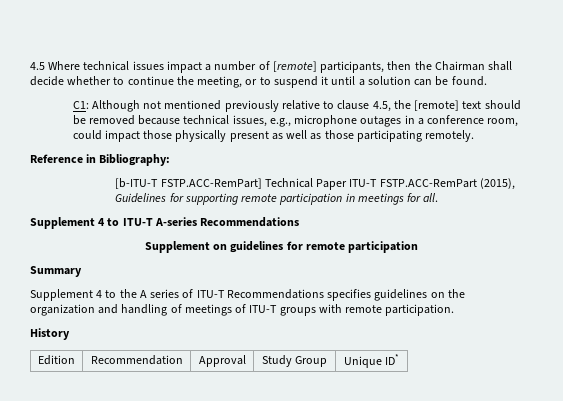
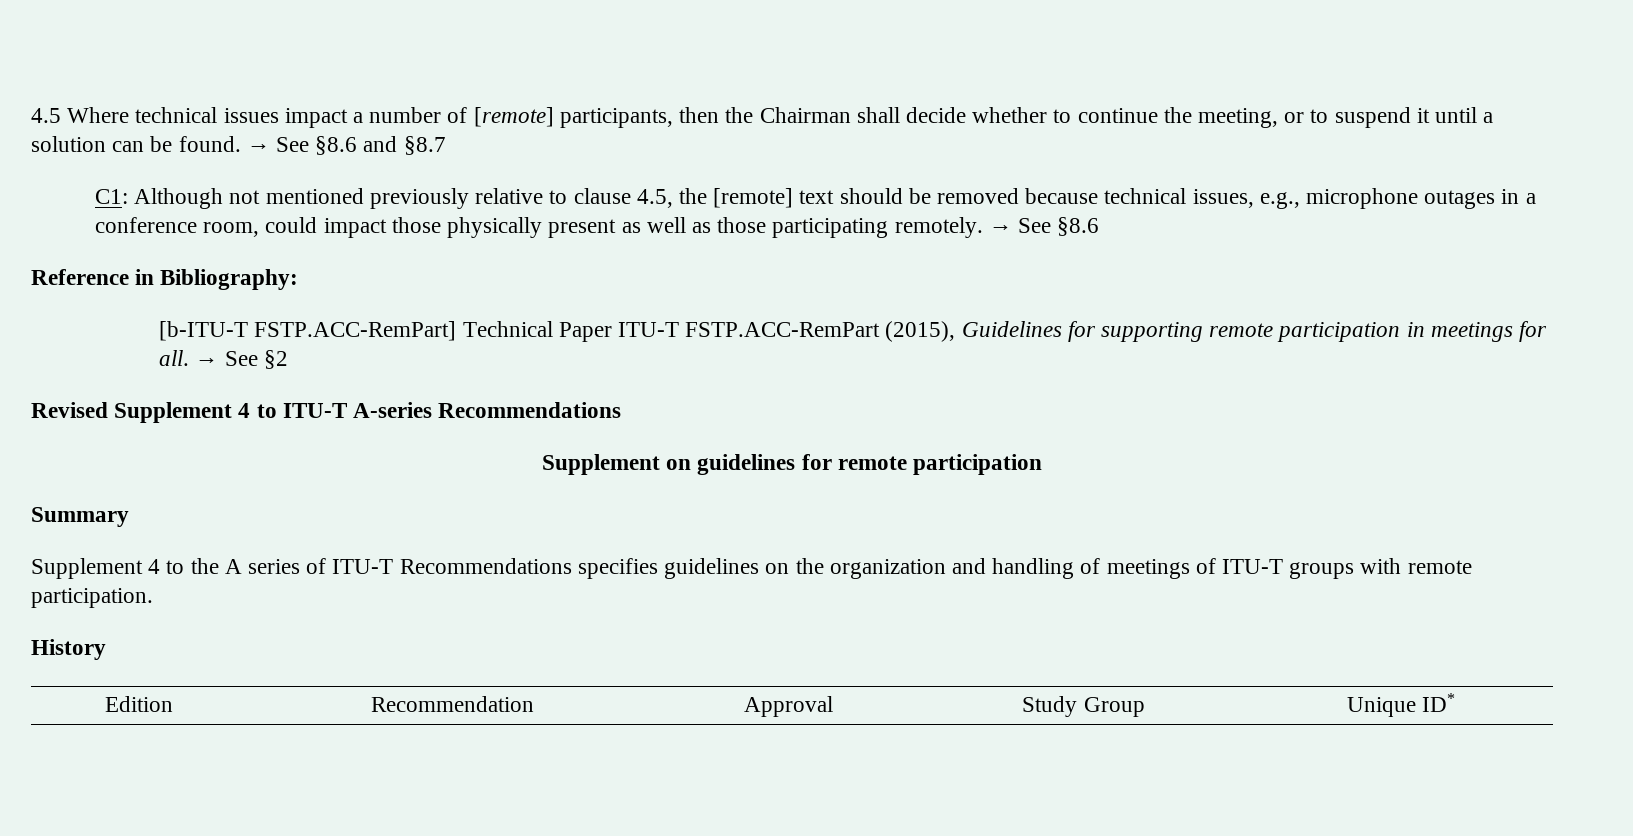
+ → See §8.6 and §8.7
- C1: Although not mentioned previously relative to clause 4.5, the [remote] text should be removed because technical issues, e.g., microphone outages in a conference room, could impact those physically present as well as those participating remotely.
+ C1: Although not mentioned previously relative to clause 4.5, the [remote] text should be removed because technical issues, e.g., microphone outages in a conference room, could impact those physically present as well as those participating remotely. → See §8.6
- [b-ITU-T FSTP.ACC-RemPart] Technical Paper ITU-T FSTP.ACC-RemPart (2015), Guidelines for supporting remote participation in meetings for all.
- Supplement 4 to ITU-T A-series Recommendations
+ [b-ITU-T FSTP.ACC-RemPart] Technical Paper ITU-T FSTP.ACC-RemPart (2015), Guidelines for supporting remote participation in meetings for all. → See §2
+ Revised Supplement 4 to ITU-T A-series Recommendations

